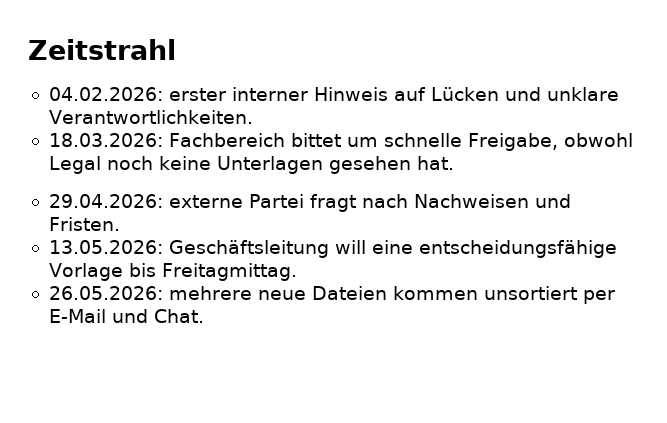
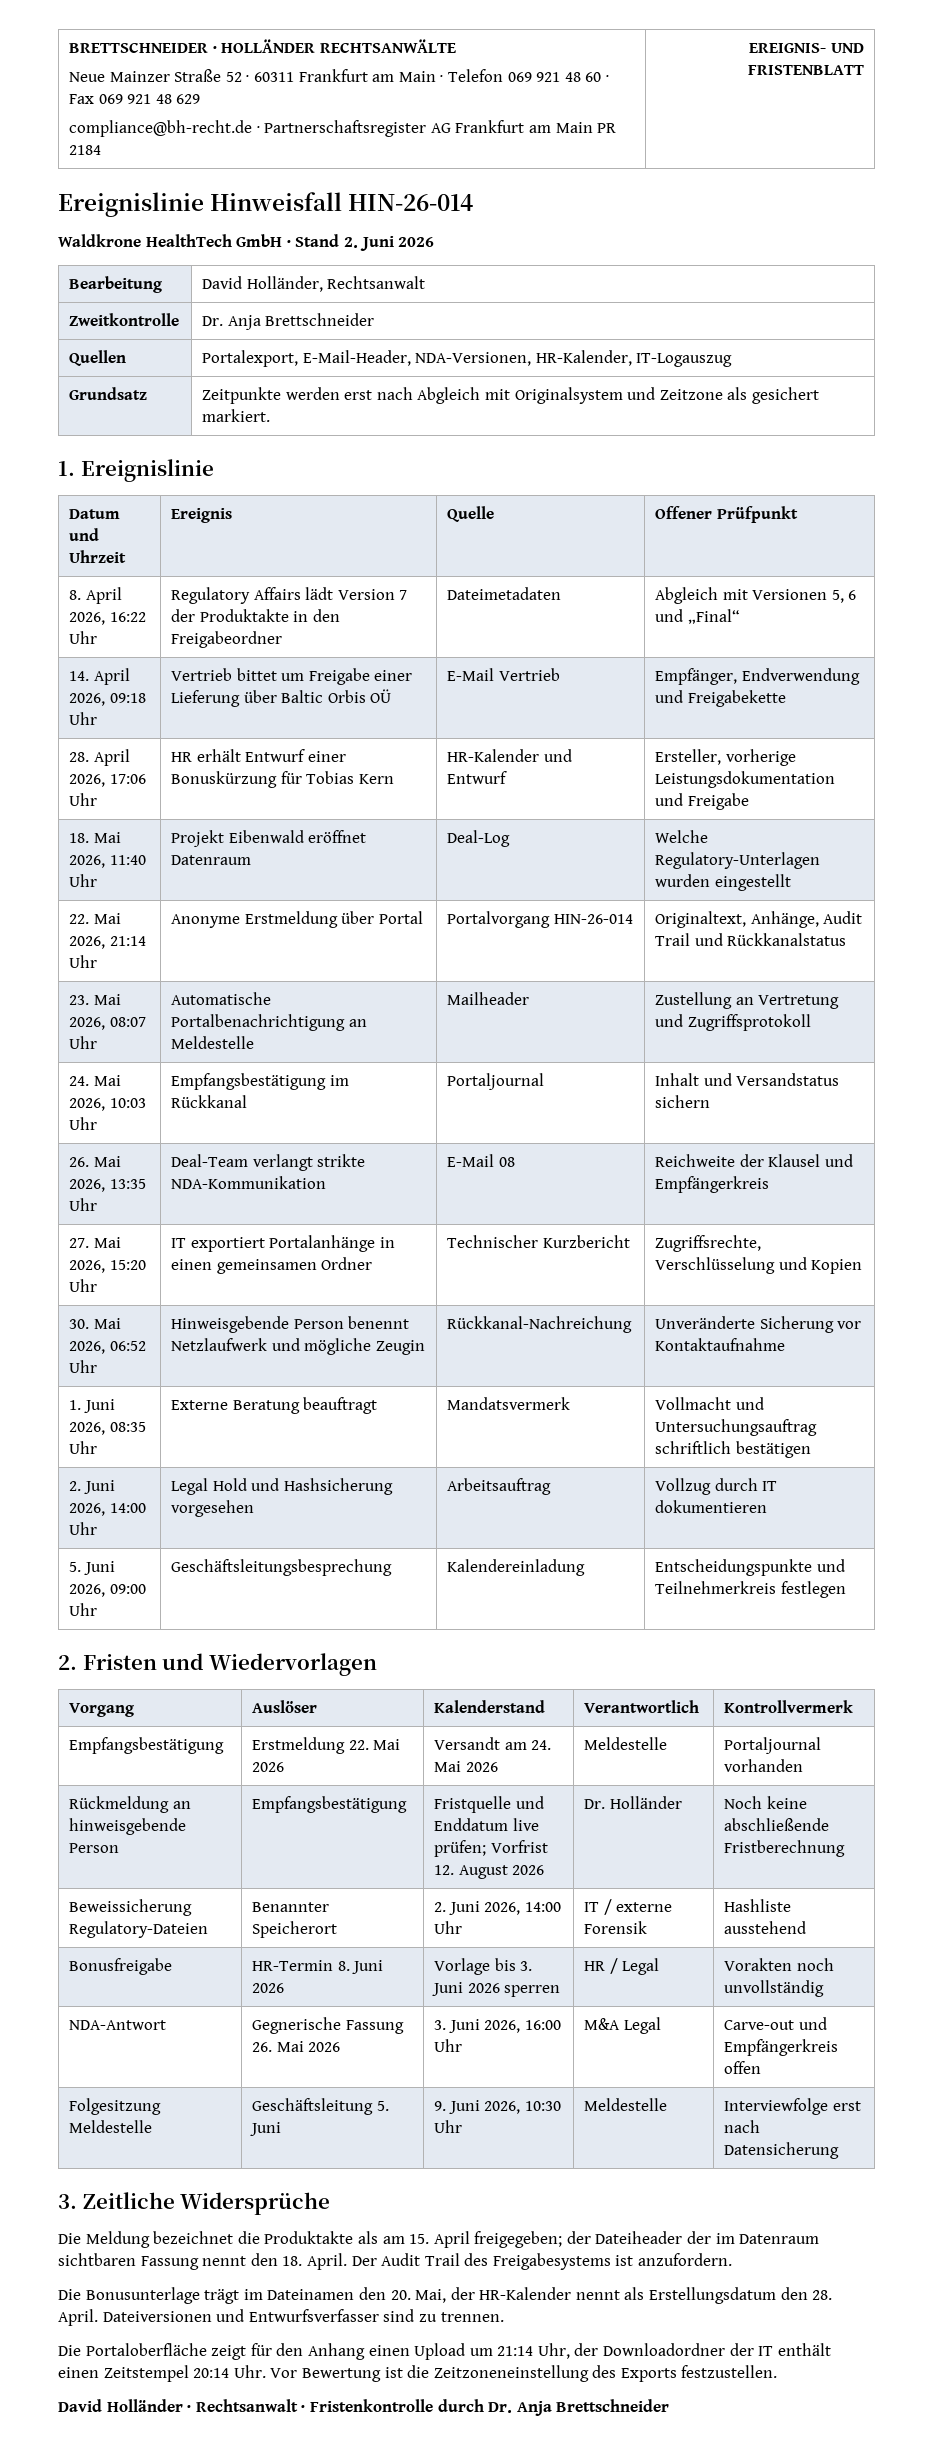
- Zeitstrahl
- 04.02.2026: erster interner Hinweis auf Lücken und unklare Verantwortlichkeiten.
- 18.03.2026: Fachbereich bittet um schnelle Freigabe, obwohl Legal noch keine Unterlagen gesehen hat.
- 29.04.2026: externe Partei fragt nach Nachweisen und Fristen.
- 13.05.2026: Geschäftsleitung will eine entscheidungsfähige Vorlage bis Freitagmittag.
- 26.05.2026: mehrere neue Dateien kommen unsortiert per E-Mail und Chat.
+ BRETTSCHNEIDER · HOLLÄNDER RECHTSANWÄLTE
+ Neue Mainzer Straße 52 · 60311 Frankfurt am Main · Telefon 069 921 48 60 · Fax 069 921 48 629
+ compliance@bh-recht.de · Partnerschaftsregister AG Frankfurt am Main PR 2184 | EREIGNIS- UND FRISTENBLATT
+ Ereignislinie Hinweisfall HIN-26-014
+ Waldkrone HealthTech GmbH · Stand 2. Juni 2026
+ Bearbeitung | David Holländer, Rechtsanwalt
+ Zweitkontrolle | Dr. Anja Brettschneider
+ Quellen | Portalexport, E-Mail-Header, NDA-Versionen, HR-Kalender, IT-Logauszug
+ Grundsatz | Zeitpunkte werden erst nach Abgleich mit Originalsystem und Zeitzone als gesichert markiert.
+ 1. Ereignislinie
+ Datum und Uhrzeit | Ereignis | Quelle | Offener Prüfpunkt
+ 8. April 2026, 16:22 Uhr | Regulatory Affairs lädt Version 7 der Produktakte in den Freigabeordner | Dateimetadaten | Abgleich mit Versionen 5, 6 und „Final“
+ 14. April 2026, 09:18 Uhr | Vertrieb bittet um Freigabe einer Lieferung über Baltic Orbis OÜ | E-Mail Vertrieb | Empfänger, Endverwendung und Freigabekette
+ 28. April 2026, 17:06 Uhr | HR erhält Entwurf einer Bonuskürzung für Tobias Kern | HR-Kalender und Entwurf | Ersteller, vorherige Leistungsdokumentation und Freigabe
+ 18. Mai 2026, 11:40 Uhr | Projekt Eibenwald eröffnet Datenraum | Deal-Log | Welche Regulatory-Unterlagen wurden eingestellt
+ 22. Mai 2026, 21:14 Uhr | Anonyme Erstmeldung über Portal | Portalvorgang HIN-26-014 | Originaltext, Anhänge, Audit Trail und Rückkanalstatus
+ 23. Mai 2026, 08:07 Uhr | Automatische Portalbenachrichtigung an Meldestelle | Mailheader | Zustellung an Vertretung und Zugriffsprotokoll
+ 24. Mai 2026, 10:03 Uhr | Empfangsbestätigung im Rückkanal | Portaljournal | Inhalt und Versandstatus sichern
+ 26. Mai 2026, 13:35 Uhr | Deal-Team verlangt strikte NDA-Kommunikation | E-Mail 08 | Reichweite der Klausel und Empfängerkreis
+ 27. Mai 2026, 15:20 Uhr | IT exportiert Portalanhänge in einen gemeinsamen Ordner | Technischer Kurzbericht | Zugriffsrechte, Verschlüsselung und Kopien
+ 30. Mai 2026, 06:52 Uhr | Hinweisgebende Person benennt Netzlaufwerk und mögliche Zeugin | Rückkanal-Nachreichung | Unveränderte Sicherung vor Kontaktaufnahme
+ 1. Juni 2026, 08:35 Uhr | Externe Beratung beauftragt | Mandatsvermerk | Vollmacht und Untersuchungsauftrag schriftlich bestätigen
+ 2. Juni 2026, 14:00 Uhr | Legal Hold und Hashsicherung vorgesehen | Arbeitsauftrag | Vollzug durch IT dokumentieren
+ 5. Juni 2026, 09:00 Uhr | Geschäftsleitungsbesprechung | Kalendereinladung | Entscheidungspunkte und Teilnehmerkreis festlegen
+ 2. Fristen und Wiedervorlagen
+ Vorgang | Auslöser | Kalenderstand | Verantwortlich | Kontrollvermerk
+ Empfangsbestätigung | Erstmeldung 22. Mai 2026 | Versandt am 24. Mai 2026 | Meldestelle | Portaljournal vorhanden
+ Rückmeldung an hinweisgebende Person | Empfangsbestätigung | Fristquelle und Enddatum live prüfen; Vorfrist 12. August 2026 | Dr. Holländer | Noch keine abschließende Fristberechnung
+ Beweissicherung Regulatory-Dateien | Benannter Speicherort | 2. Juni 2026, 14:00 Uhr | IT / externe Forensik | Hashliste ausstehend
+ Bonusfreigabe | HR-Termin 8. Juni 2026 | Vorlage bis 3. Juni 2026 sperren | HR / Legal | Vorakten noch unvollständig
+ NDA-Antwort | Gegnerische Fassung 26. Mai 2026 | 3. Juni 2026, 16:00 Uhr | M&A Legal | Carve-out und Empfängerkreis offen
+ Folgesitzung Meldestelle | Geschäftsleitung 5. Juni | 9. Juni 2026, 10:30 Uhr | Meldestelle | Interviewfolge erst nach Datensicherung
+ 3. Zeitliche Widersprüche
+ Die Meldung bezeichnet die Produktakte als am 15. April freigegeben; der Dateiheader der im Datenraum sichtbaren Fassung nennt den 18. April. Der Audit Trail des Freigabesystems ist anzufordern.
+ Die Bonusunterlage trägt im Dateinamen den 20. Mai, der HR-Kalender nennt als Erstellungsdatum den 28. April. Dateiversionen und Entwurfsverfasser sind zu trennen.
+ Die Portaloberfläche zeigt für den Anhang einen Upload um 21:14 Uhr, der Downloadordner der IT enthält einen Zeitstempel 20:14 Uhr. Vor Bewertung ist die Zeitzoneneinstellung des Exports festzustellen.
+ David Holländer · Rechtsanwalt · Fristenkontrolle durch Dr. Anja Brettschneider

